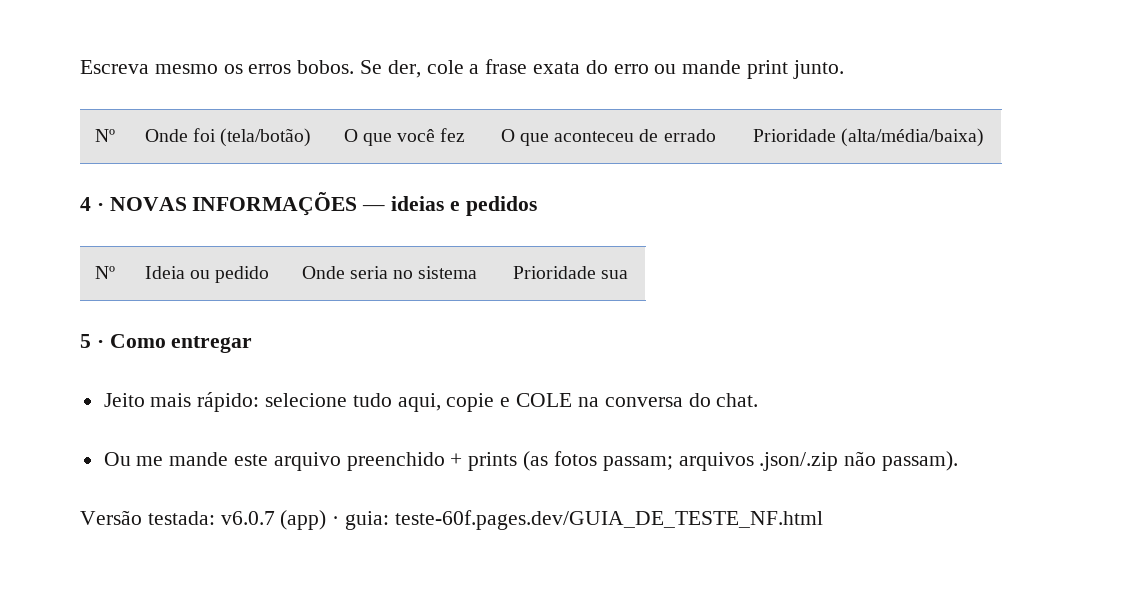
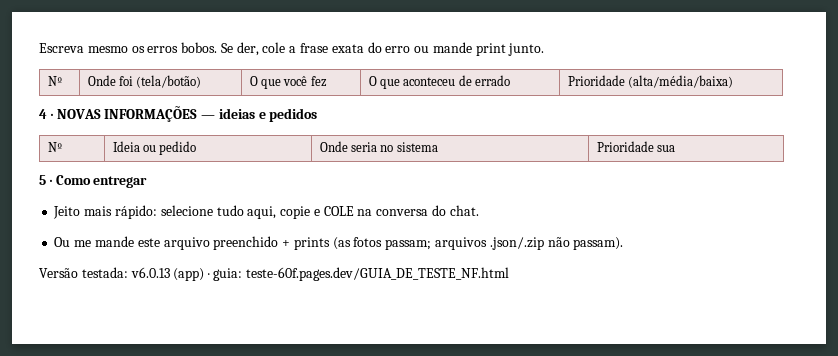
- Versão testada: v6.0.7 (app) · guia: teste-60f.pages.dev/GUIA_DE_TESTE_NF.html
+ Versão testada: v6.0.13 (app) · guia: teste-60f.pages.dev/GUIA_DE_TESTE_NF.html

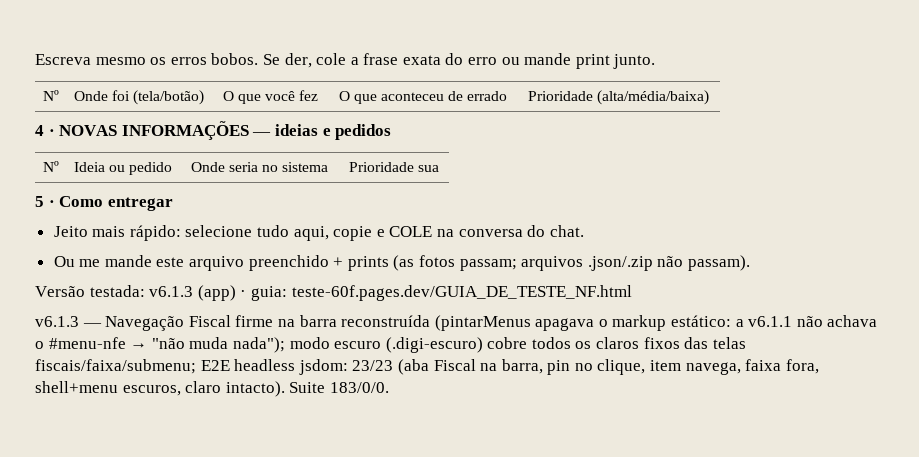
- Versão testada: v6.0.13 (app) · guia: teste-60f.pages.dev/GUIA_DE_TESTE_NF.html
+ Versão testada: v6.1.3 (app) · guia: teste-60f.pages.dev/GUIA_DE_TESTE_NF.html
+ v6.1.3 — Navegação Fiscal firme na barra reconstruída (pintarMenus apagava o markup estático: a v6.1.1 não achava o #menu-nfe → "não muda nada"); modo escuro (.digi-escuro) cobre todos os claros fixos das telas fiscais/faixa/submenu; E2E headless jsdom: 23/23 (aba Fiscal na barra, pin no clique, item navega, faixa fora, shell+menu escuros, claro intacto). Suite 183/0/0.

